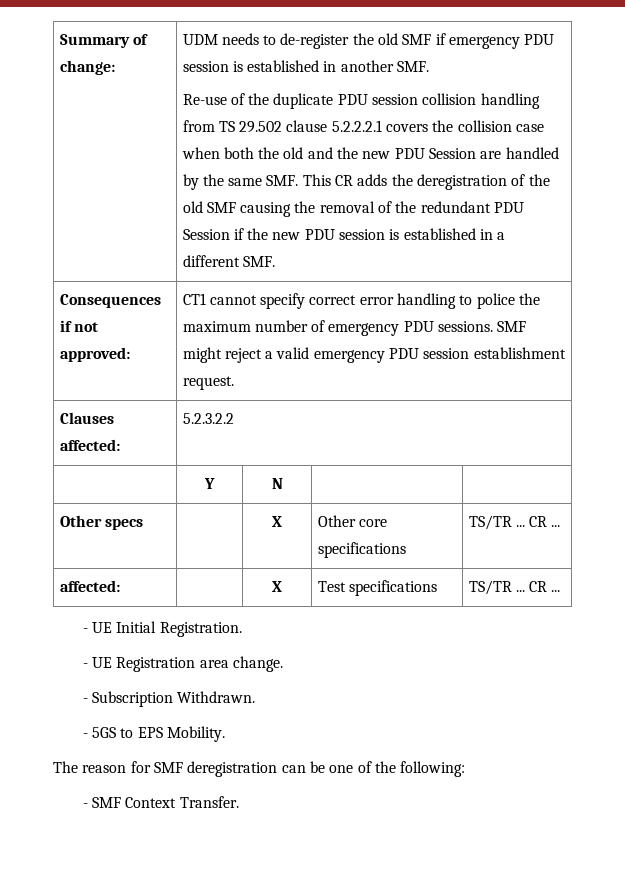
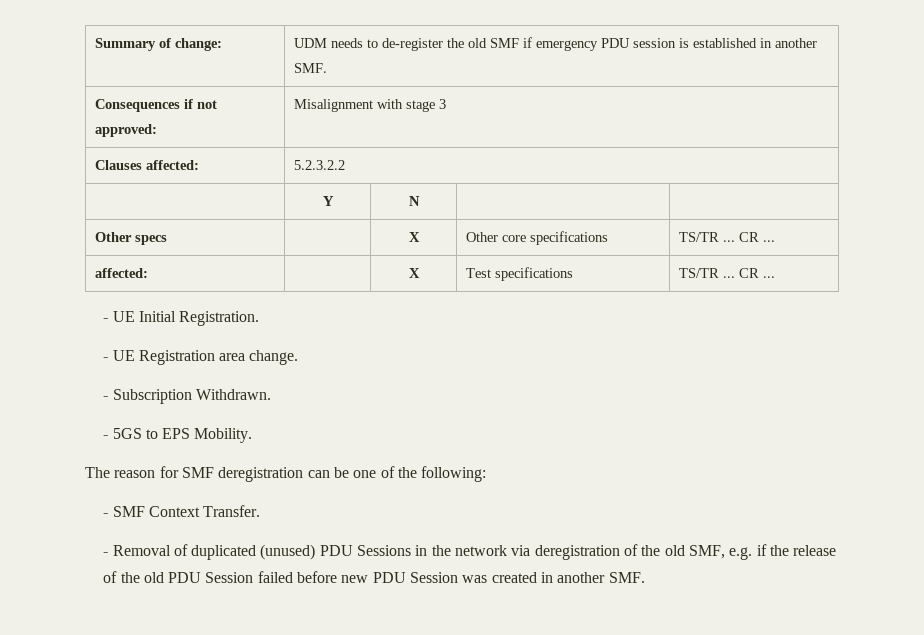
- Re-use of the duplicate PDU session collision handling from TS 29.502 clause 5.2.2.2.1 covers the collision case when both the old and the new PDU Session are handled by the same SMF. This CR adds the deregistration of the old SMF causing the removal of the redundant PDU Session if the new PDU session is established in a different SMF.
- Consequences if not approved: | CT1 cannot specify correct error handling to police the maximum number of emergency PDU sessions. SMF might reject a valid emergency PDU session establishment request.
+ Consequences if not approved: | Misalignment with stage 3
+ - Removal of duplicated (unused) PDU Sessions in the network via deregistration of the old SMF, e.g. if the release of the old PDU Session failed before new PDU Session was created in another SMF.

